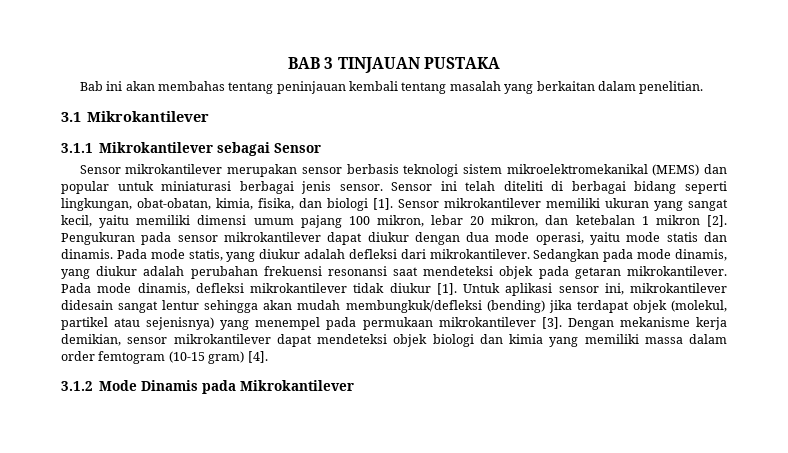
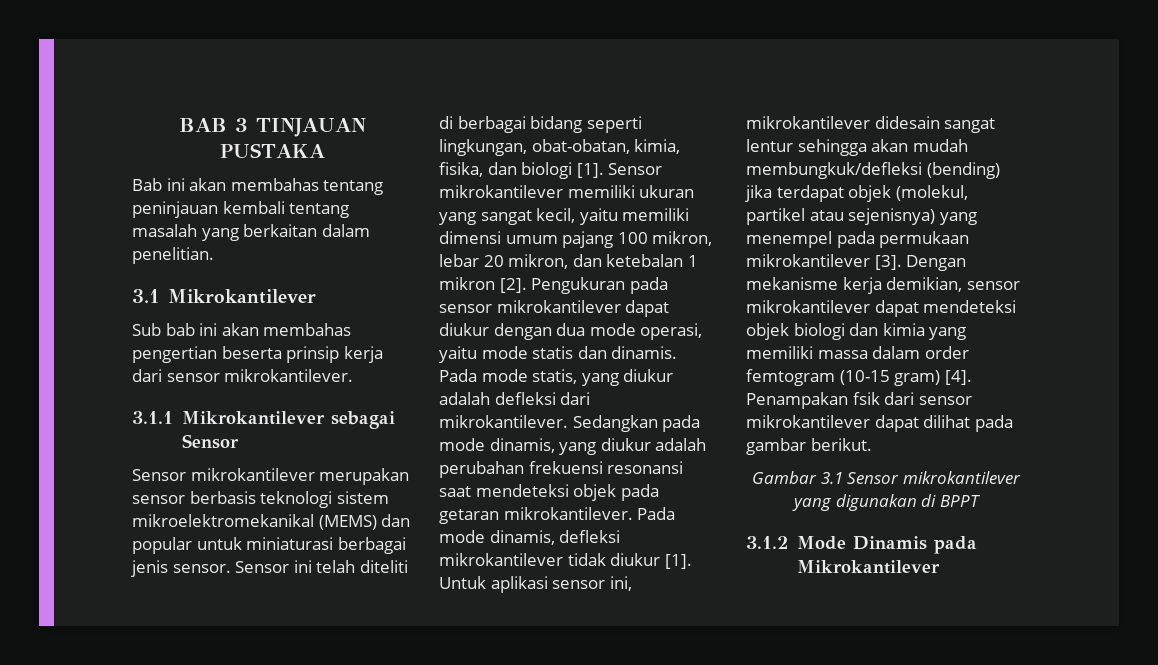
+ Sub bab ini akan membahas pengertian beserta prinsip kerja dari sensor mikrokantilever.
+ Penampakan fsik dari sensor mikrokantilever dapat dilihat pada gambar berikut.
+ Gambar 3.1 Sensor mikrokantilever yang digunakan di BPPT

